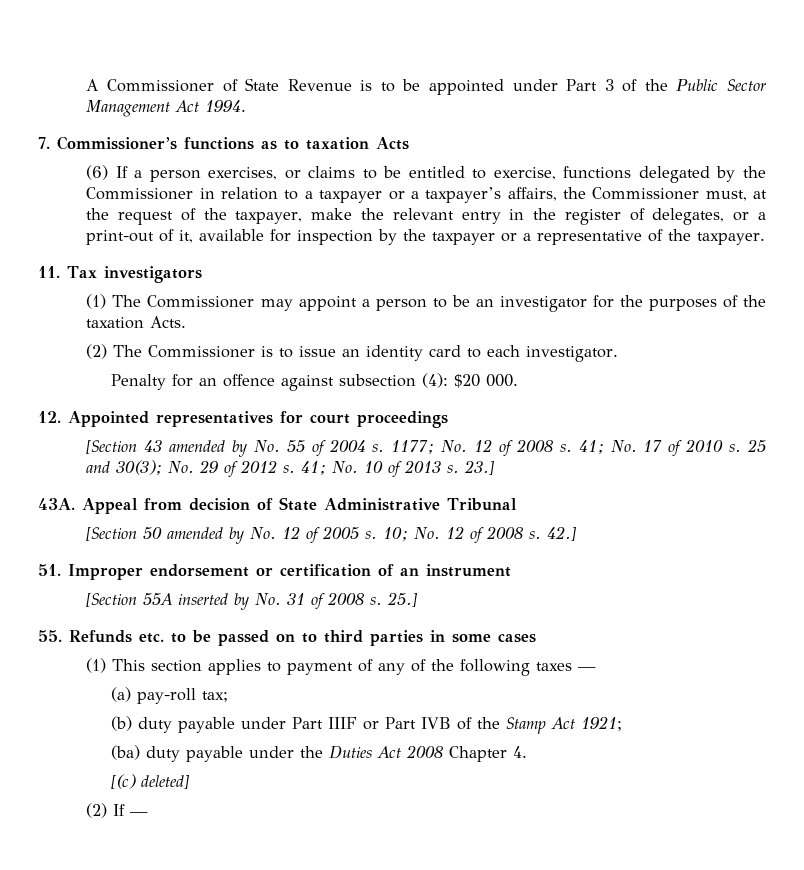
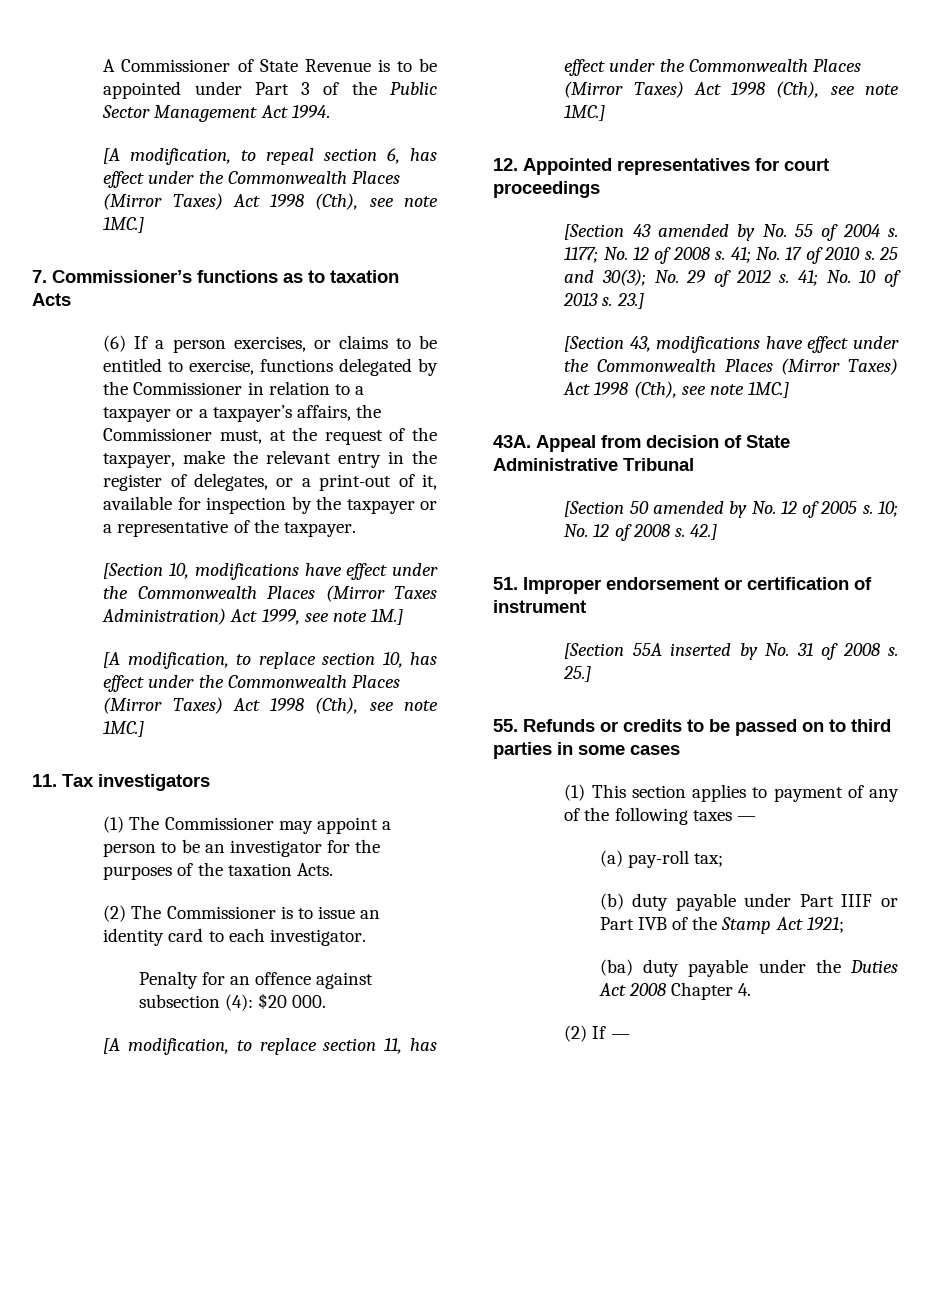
+ [A modification, to repeal section 6, has effect under the Commonwealth Places (Mirror Taxes) Act 1998 (Cth), see note 1MC.]
+ [Section 10, modifications have effect under the Commonwealth Places (Mirror Taxes Administration) Act 1999, see note 1M.]
+ [A modification, to replace section 10, has effect under the Commonwealth Places (Mirror Taxes) Act 1998 (Cth), see note 1MC.]
+ [A modification, to replace section 11, has effect under the Commonwealth Places (Mirror Taxes) Act 1998 (Cth), see note 1MC.]
+ [Section 43, modifications have effect under the Commonwealth Places (Mirror Taxes) Act 1998 (Cth), see note 1MC.]
- 51. Improper endorsement or certification of an instrument
+ 51. Improper endorsement or certification of instrument
- 55. Refunds etc. to be passed on to third parties in some cases
+ 55. Refunds or credits to be passed on to third parties in some cases
- [(c) deleted]

